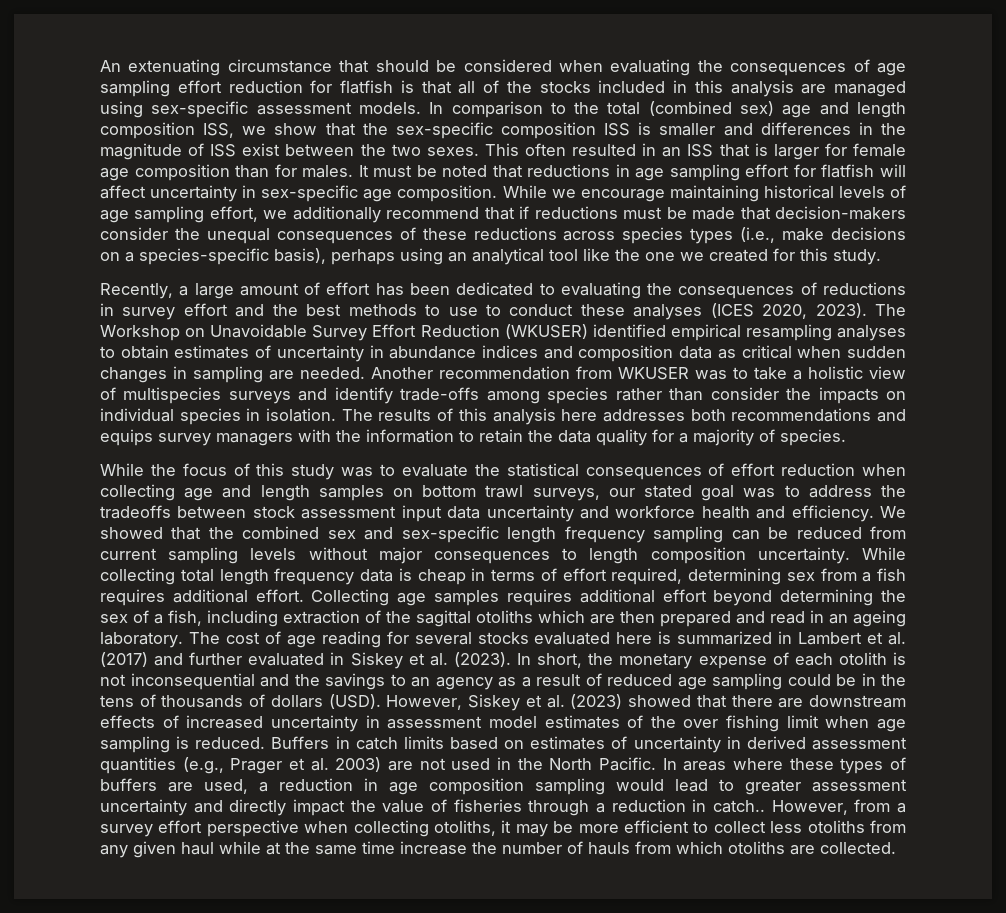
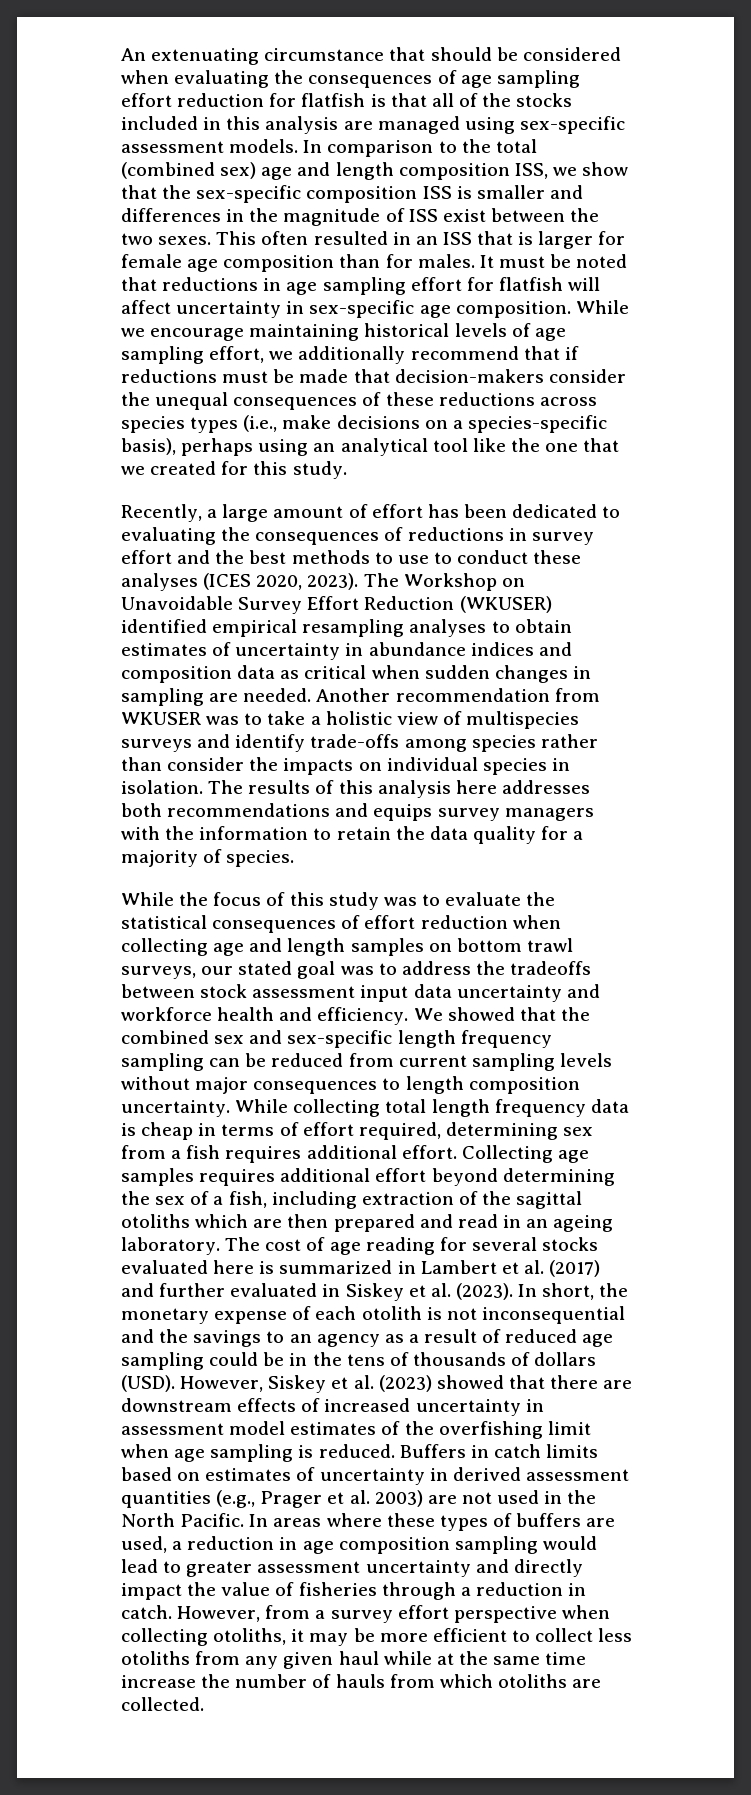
- While we encourage maintaining historical levels of age sampling effort, we additionally recommend that if reductions must be made that decision-makers consider the unequal consequences of these reductions across species types (i.e., make decisions on a species-specific basis), perhaps using an analytical tool like the one we created for this study.
+ While we encourage maintaining historical levels of age sampling effort, we additionally recommend that if reductions must be made that decision-makers consider the unequal consequences of these reductions across species types (i.e., make decisions on a species-specific basis), perhaps using an analytical tool like the one that we created for this study.
- However, Siskey et al. (2023) showed that there are downstream effects of increased uncertainty in assessment model estimates of the over fishing limit when age sampling is reduced.
+ However, Siskey et al. (2023) showed that there are downstream effects of increased uncertainty in assessment model estimates of the overfishing limit when age sampling is reduced.
- In areas where these types of buffers are used, a reduction in age composition sampling would lead to greater assessment uncertainty and directly impact the value of fisheries through a reduction in catch..
+ In areas where these types of buffers are used, a reduction in age composition sampling would lead to greater assessment uncertainty and directly impact the value of fisheries through a reduction in catch.

